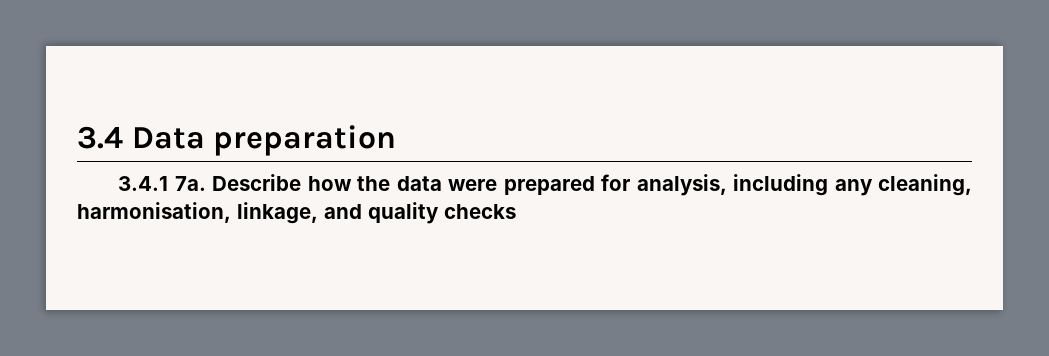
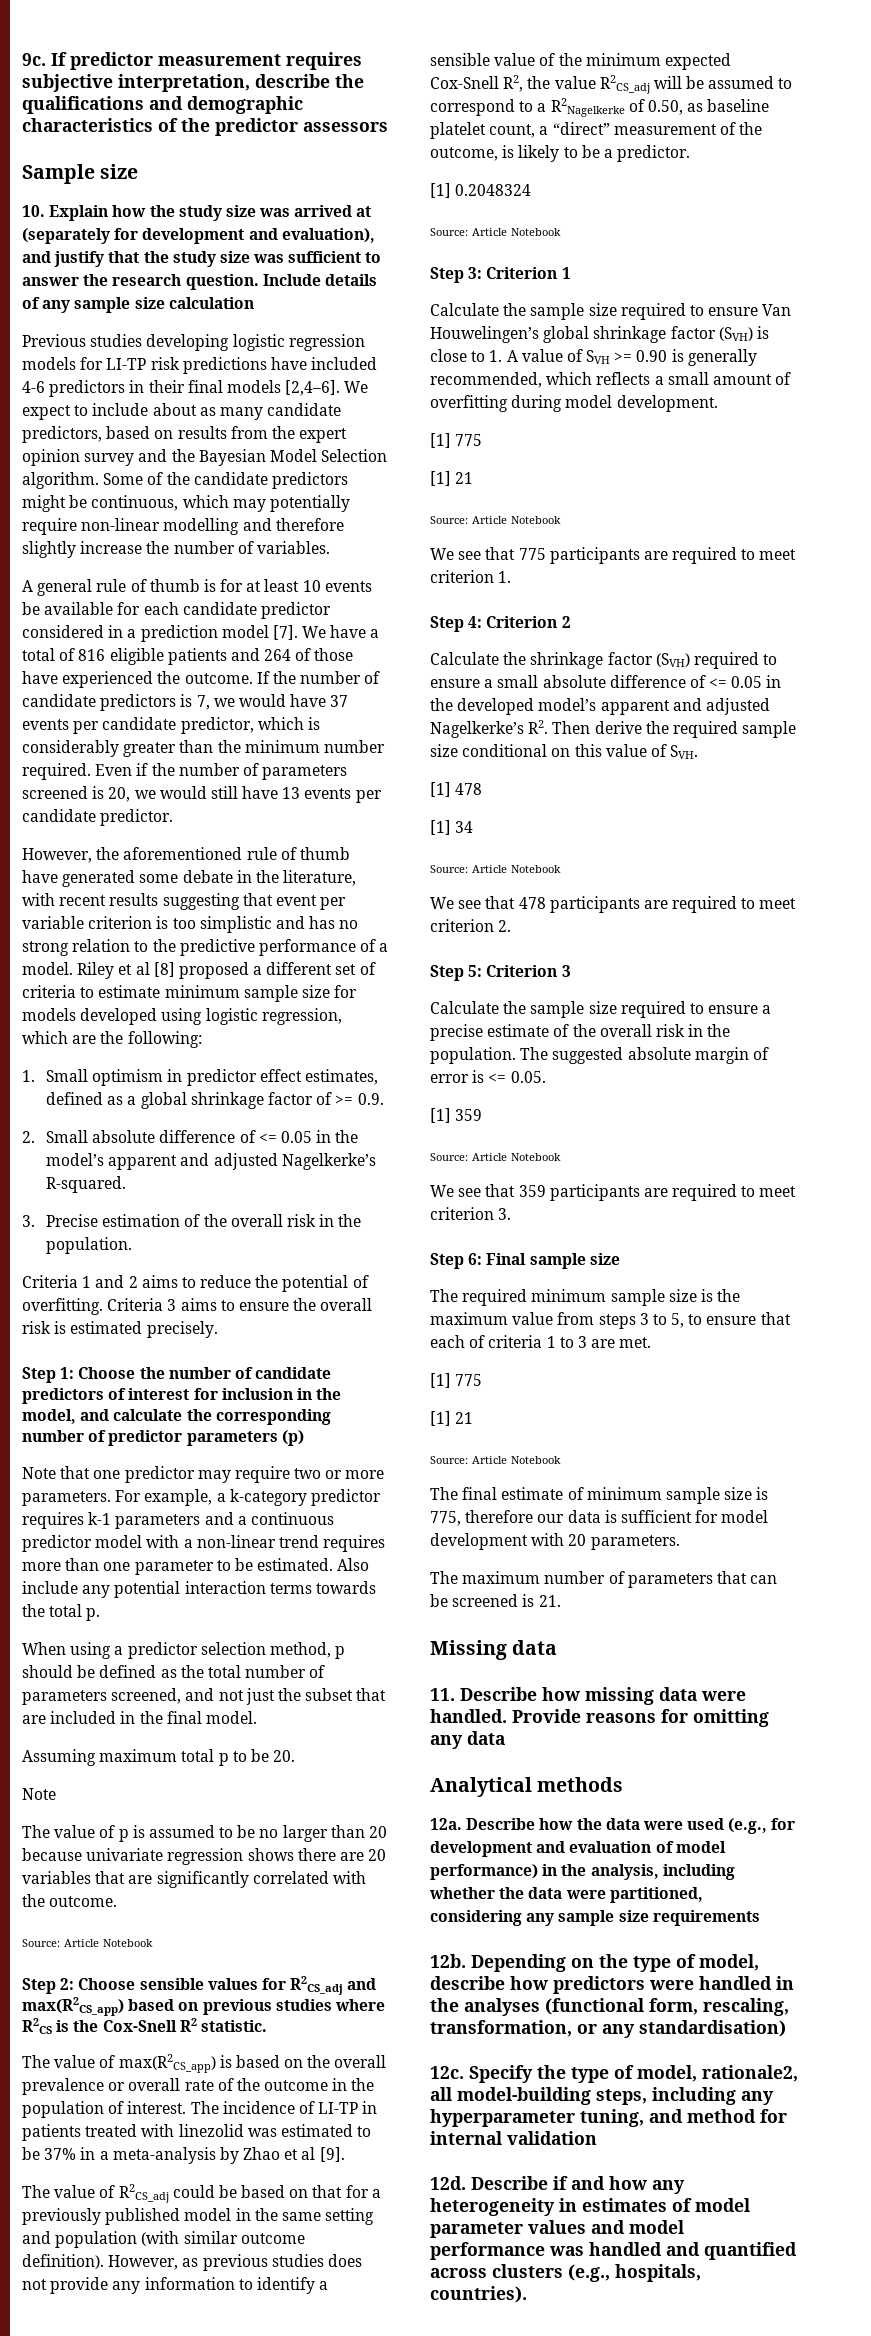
- 3.4 Data preparation
- 3.4.1 7a.
+ 9c. If predictor measurement requires subjective interpretation, describe the qualifications and demographic characteristics of the predictor assessors
+ Sample size
+ 10. Explain how the study size was arrived at (separately for development and evaluation), and justify that the study size was sufficient to answer the research question. Include details of any sample size calculation
+ Previous studies developing logistic regression models for LI-TP risk predictions have included 4-6 predictors in their final models [2,4–6]. We expect to include about as many candidate predictors, based on results from the expert opinion survey and the Bayesian Model Selection algorithm. Some of the candidate predictors might be continuous, which may potentially require non-linear modelling and therefore slightly increase the number of variables.
+ A general rule of thumb is for at least 10 events be available for each candidate predictor considered in a prediction model [7]. We have a total of 816 eligible patients and 264 of those have experienced the outcome. If the number of candidate predictors is 7, we would have 37 events per candidate predictor, which is considerably greater than the minimum number required. Even if the number of parameters screened is 20, we would still have 13 events per candidate predictor.
+ However, the aforementioned rule of thumb have generated some debate in the literature, with recent results suggesting that event per variable criterion is too simplistic and has no strong relation to the predictive performance of a model. Riley et al [8] proposed a different set of criteria to estimate minimum sample size for models developed using logistic regression, which are the following:
+ 1. Small optimism in predictor effect estimates, defined as a global shrinkage factor of >= 0.9.
+ 2. Small absolute difference of <= 0.05 in the model’s apparent and adjusted Nagelkerke’s R-squared.
+ 3. Precise estimation of the overall risk in the population.
+ Criteria 1 and 2 aims to reduce the potential of overfitting. Criteria 3 aims to ensure the overall risk is estimated precisely.
+ Step 1: Choose the number of candidate predictors of interest for inclusion in the model, and calculate the corresponding number of predictor parameters (p)
+ Note that one predictor may require two or more parameters. For example, a k-category predictor requires k-1 parameters and a continuous predictor model with a non-linear trend requires more than one parameter to be estimated. Also include any potential interaction terms towards the total p.
+ When using a predictor selection method, p should be defined as the total number of parameters screened, and not just the subset that are included in the final model.
+ Assuming maximum total p to be 20.
+ Note
+ The value of p is assumed to be no larger than 20 because univariate regression shows there are 20 variables that are significantly correlated with the outcome.
+ Source: Article Notebook
+ Step 2: Choose sensible values for R2CS_adj and max(R2CS_app) based on previous studies where R2CS is the Cox-Snell R2 statistic.
+ The value of max(R2CS_app) is based on the overall prevalence or overall rate of the outcome in the population of interest. The incidence of LI-TP in patients treated with linezolid was estimated to be 37% in a meta-analysis by Zhao et al [9].
+ The value of R2CS_adj could be based on that for a previously published model in the same setting and population (with similar outcome definition). However, as previous studies does not provide any information to identify a sensible value of the minimum expected Cox-Snell R2, the value R2CS_adj will be assumed to correspond to a R2Nagelkerke of 0.50, as baseline platelet count, a “direct” measurement of the outcome, is likely to be a predictor.
+ [1] 0.2048324
+ Source: Article Notebook
+ Step 3: Criterion 1
+ Calculate the sample size required to ensure Van Houwelingen’s global shrinkage factor (SVH) is close to 1. A value of SVH >= 0.90 is generally recommended, which reflects a small amount of overfitting during model development.
+ [1] 775
+ [1] 21
+ Source: Article Notebook
+ We see that 775 participants are required to meet criterion 1.
+ Step 4: Criterion 2
+ Calculate the shrinkage factor (SVH) required to ensure a small absolute difference of <= 0.05 in the developed model’s apparent and adjusted Nagelkerke’s R2. Then derive the required sample size conditional on this value of SVH.
+ [1] 478
+ [1] 34
+ Source: Article Notebook
+ We see that 478 participants are required to meet criterion 2.
+ Step 5: Criterion 3
+ Calculate the sample size required to ensure a precise estimate of the overall risk in the population. The suggested absolute margin of error is <= 0.05.
+ [1] 359
+ Source: Article Notebook
+ We see that 359 participants are required to meet criterion 3.
+ Step 6: Final sample size
+ The required minimum sample size is the maximum value from steps 3 to 5, to ensure that each of criteria 1 to 3 are met.
+ [1] 775
+ [1] 21
+ Source: Article Notebook
+ The final estimate of minimum sample size is 775, therefore our data is sufficient for model development with 20 parameters.
+ The maximum number of parameters that can be screened is 21.
+ Missing data
+ 11. Describe how missing data were handled. Provide reasons for omitting any data
+ Analytical methods
+ 12a.
- Describe how the data were prepared for analysis, including any cleaning, harmonisation, linkage, and quality checks
+ Describe how the data were used (e.g., for development and evaluation of model performance) in the analysis, including whether the data were partitioned, considering any sample size requirements
+ 12b. Depending on the type of model, describe how predictors were handled in the analyses (functional form, rescaling, transformation, or any standardisation)
+ 12c. Specify the type of model, rationale2, all model-building steps, including any hyperparameter tuning, and method for internal validation
+ 12d. Describe if and how any heterogeneity in estimates of model parameter values and model performance was handled and quantified across clusters (e.g., hospitals, countries).

